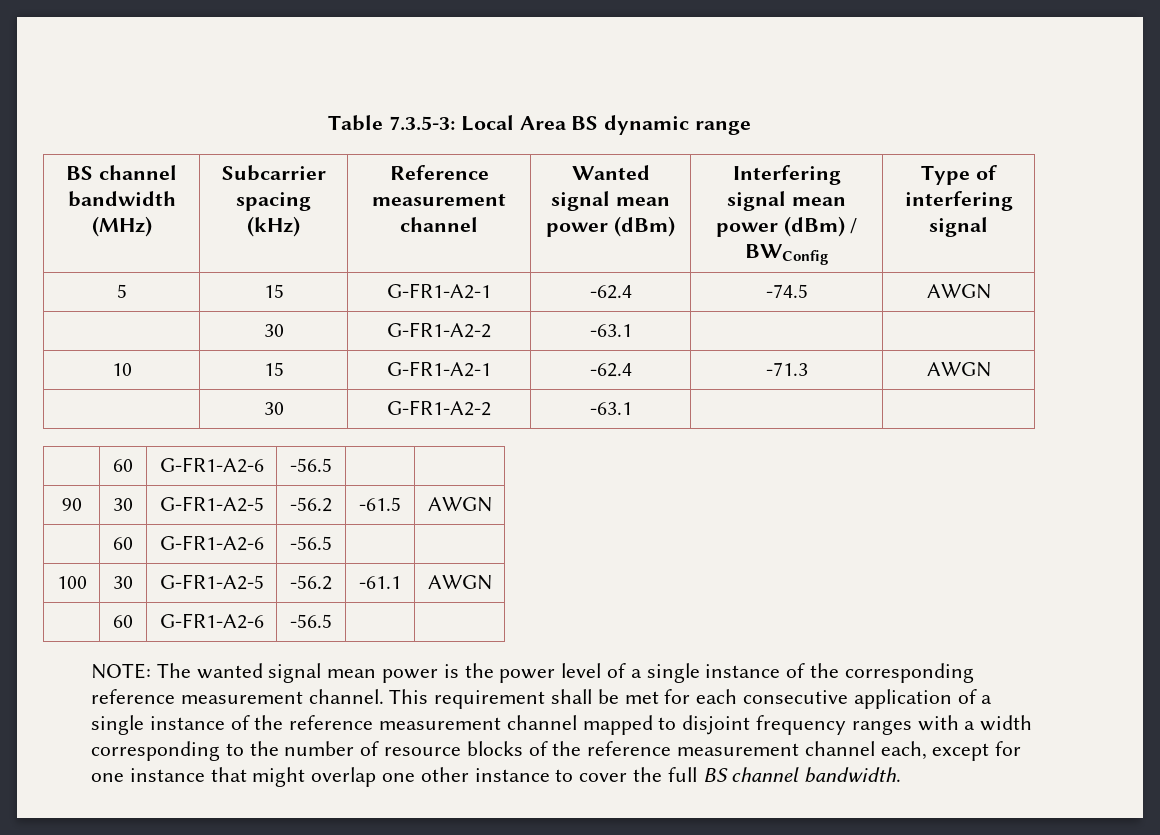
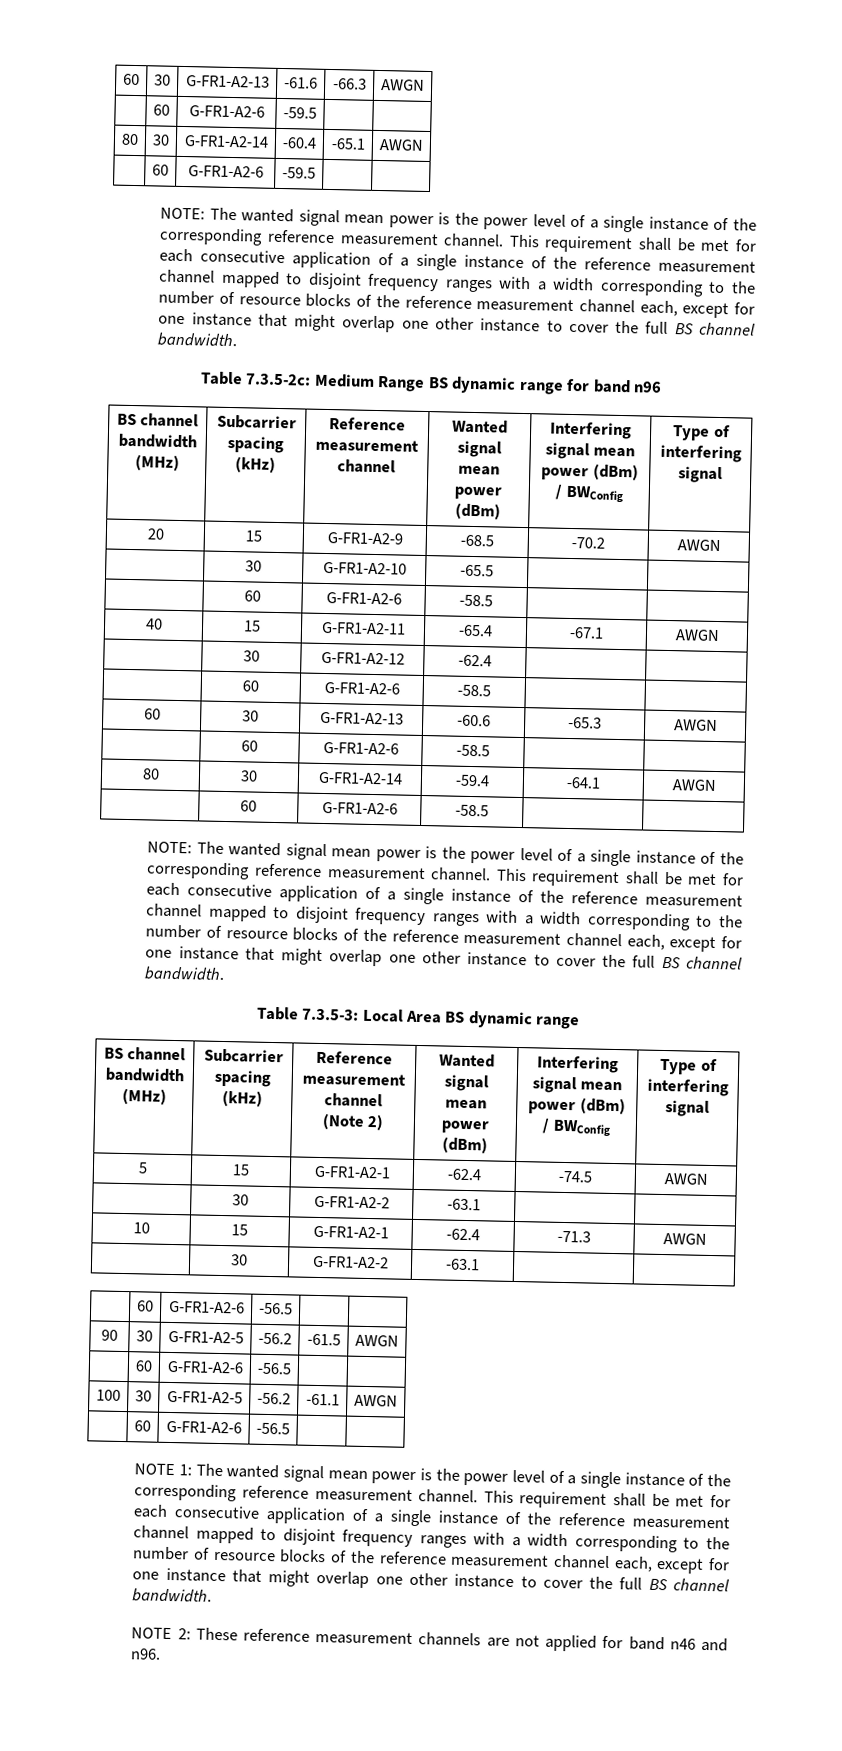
+ 60 | 30 | G-FR1-A2-13 | -61.6 | -66.3 | AWGN
+ | 60 | G-FR1-A2-6 | -59.5 | |
+ 80 | 30 | G-FR1-A2-14 | -60.4 | -65.1 | AWGN
+ | 60 | G-FR1-A2-6 | -59.5 | |
+ NOTE: The wanted signal mean power is the power level of a single instance of the corresponding reference measurement channel. This requirement shall be met for each consecutive application of a single instance of the reference measurement channel mapped to disjoint frequency ranges with a width corresponding to the number of resource blocks of the reference measurement channel each, except for one instance that might overlap one other instance to cover the full BS channel bandwidth.
+ Table 7.3.5-2c: Medium Range BS dynamic range for band n96
+ BS channel bandwidth (MHz) | Subcarrier spacing (kHz) | Reference measurement channel | Wanted signal mean power (dBm) | Interfering signal mean power (dBm) / BWConfig | Type of interfering signal
+ 20 | 15 | G-FR1-A2-9 | -68.5 | -70.2 | AWGN
+ | 30 | G-FR1-A2-10 | -65.5 | |
+ | 60 | G-FR1-A2-6 | -58.5 | |
+ 40 | 15 | G-FR1-A2-11 | -65.4 | -67.1 | AWGN
+ | 30 | G-FR1-A2-12 | -62.4 | |
+ | 60 | G-FR1-A2-6 | -58.5 | |
+ 60 | 30 | G-FR1-A2-13 | -60.6 | -65.3 | AWGN
+ | 60 | G-FR1-A2-6 | -58.5 | |
+ 80 | 30 | G-FR1-A2-14 | -59.4 | -64.1 | AWGN
+ | 60 | G-FR1-A2-6 | -58.5 | |
+ NOTE: The wanted signal mean power is the power level of a single instance of the corresponding reference measurement channel. This requirement shall be met for each consecutive application of a single instance of the reference measurement channel mapped to disjoint frequency ranges with a width corresponding to the number of resource blocks of the reference measurement channel each, except for one instance that might overlap one other instance to cover the full BS channel bandwidth.
  Table 7.3.5-3: Local Area BS dynamic range
- BS channel bandwidth (MHz) | Subcarrier spacing (kHz) | Reference measurement channel | Wanted signal mean power (dBm) | Interfering signal mean power (dBm) / BWConfig | Type of interfering signal
+ BS channel bandwidth (MHz) | Subcarrier spacing (kHz) | Reference measurement channel
+ (Note 2) | Wanted signal mean power (dBm) | Interfering signal mean power (dBm) / BWConfig | Type of interfering signal
- NOTE: The wanted signal mean power is the power level of a single instance of the corresponding reference measurement channel.
+ NOTE 1: The wanted signal mean power is the power level of a single instance of the corresponding reference measurement channel.
+ NOTE 2: These reference measurement channels are not applied for band n46 and n96.

